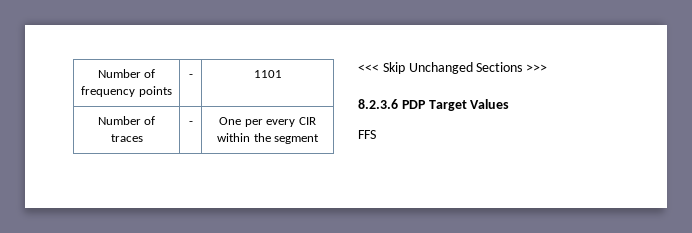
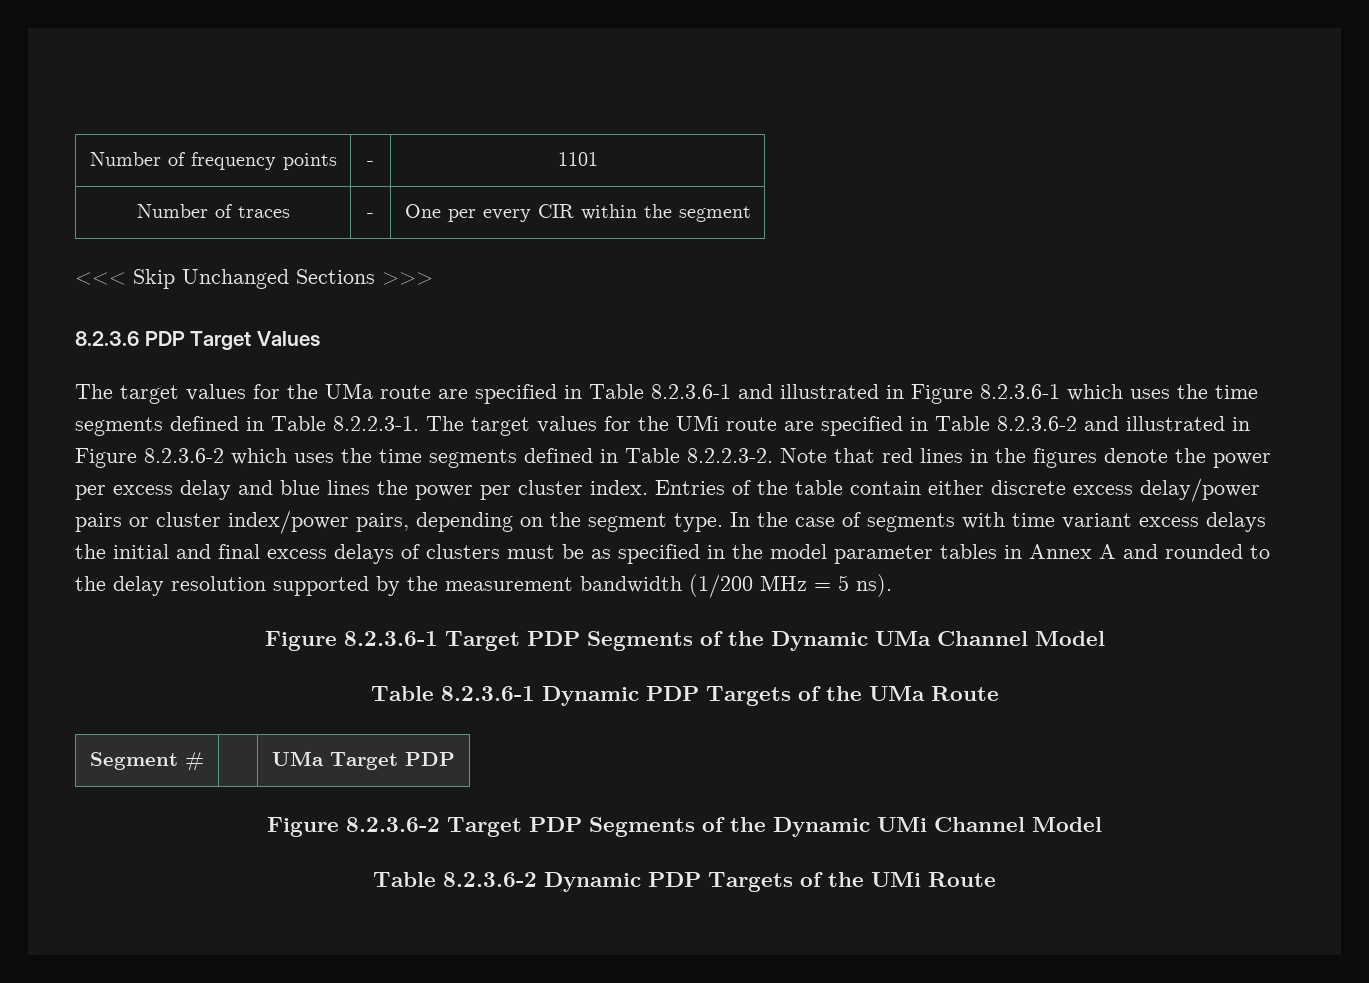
- FFS
+ The target values for the UMa route are specified in Table 8.2.3.6-1 and illustrated in Figure 8.2.3.6-1 which uses the time segments defined in Table 8.2.2.3-1. The target values for the UMi route are specified in Table 8.2.3.6-2 and illustrated in Figure 8.2.3.6-2 which uses the time segments defined in Table 8.2.2.3-2. Note that red lines in the figures denote the power per excess delay and blue lines the power per cluster index. Entries of the table contain either discrete excess delay/power pairs or cluster index/power pairs, depending on the segment type. In the case of segments with time variant excess delays the initial and final excess delays of clusters must be as specified in the model parameter tables in Annex A and rounded to the delay resolution supported by the measurement bandwidth (1/200 MHz = 5 ns).
+ Figure 8.2.3.6-1 Target PDP Segments of the Dynamic UMa Channel Model
+ Table 8.2.3.6-1 Dynamic PDP Targets of the UMa Route
+ Segment # | | UMa Target PDP
+ Figure 8.2.3.6-2 Target PDP Segments of the Dynamic UMi Channel Model
+ Table 8.2.3.6-2 Dynamic PDP Targets of the UMi Route

